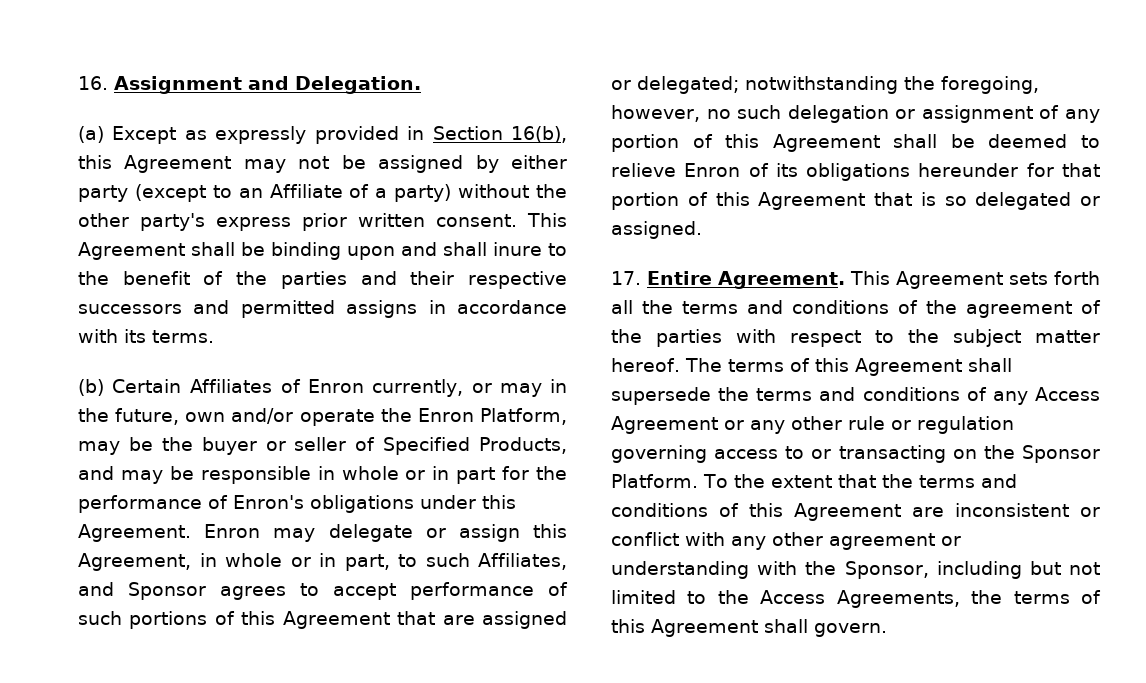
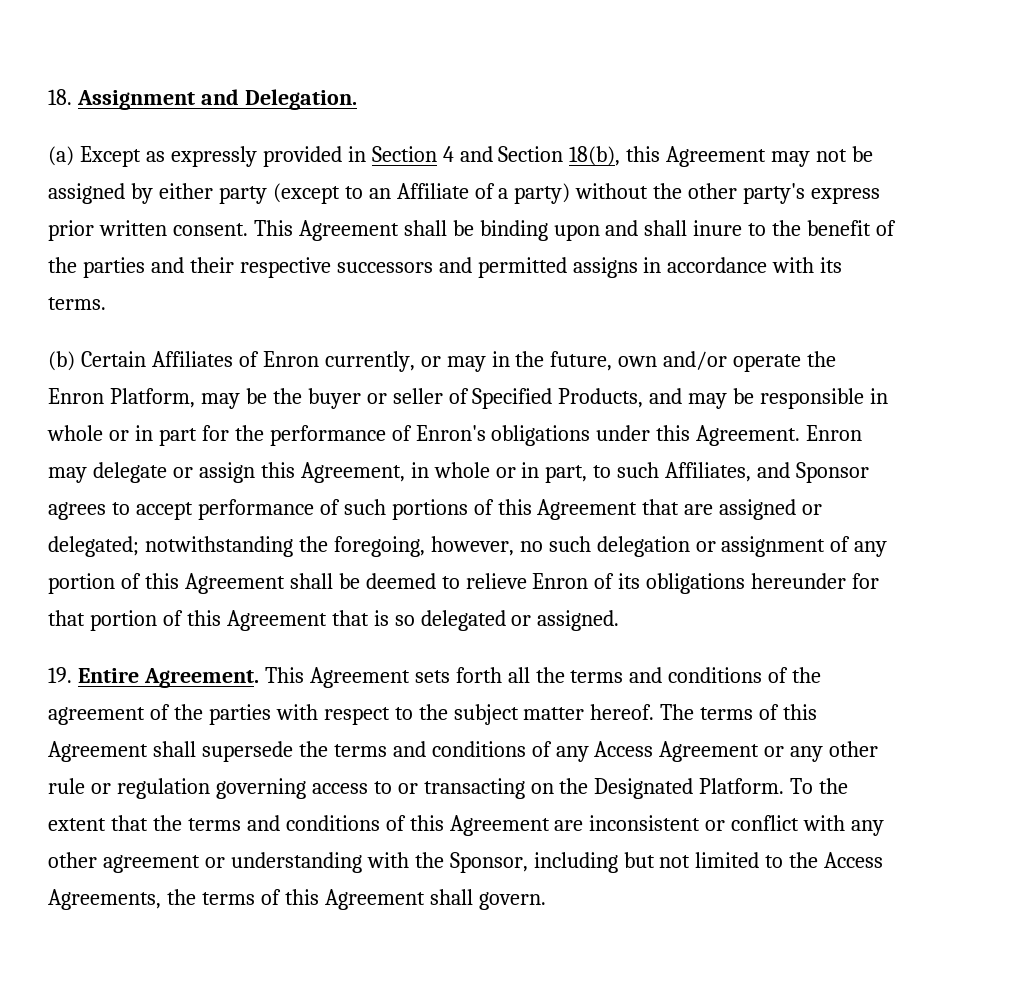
- 16. Assignment and Delegation.
+ 18. Assignment and Delegation.
- (a) Except as expressly provided in Section 16(b), this Agreement may not be assigned by either party (except to an Affiliate of a party) without the other party's express prior written consent.
+ (a) Except as expressly provided in Section 4 and Section 18(b), this Agreement may not be assigned by either party (except to an Affiliate of a party) without the other party's express prior written consent.
- 17. Entire Agreement.
+ 19. Entire Agreement.
- The terms of this Agreement shall supersede the terms and conditions of any Access Agreement or any other rule or regulation governing access to or transacting on the Sponsor Platform.
+ The terms of this Agreement shall supersede the terms and conditions of any Access Agreement or any other rule or regulation governing access to or transacting on the Designated Platform.

